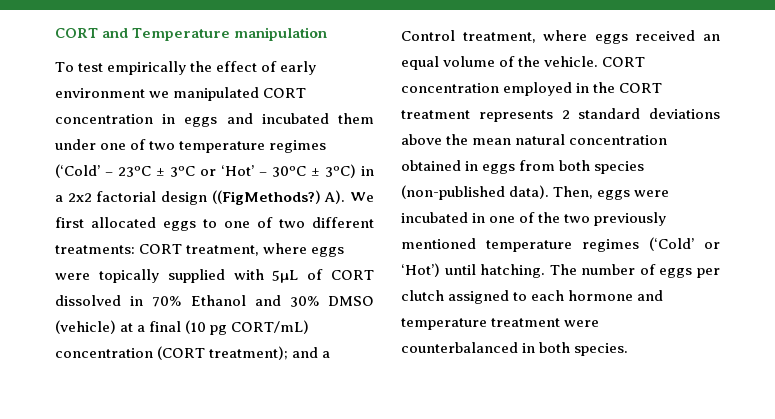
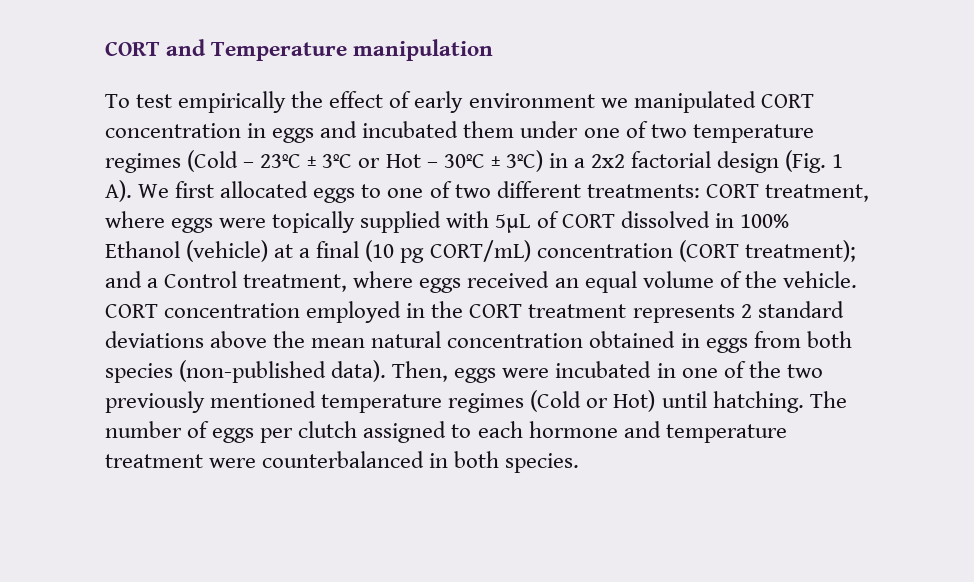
- To test empirically the effect of early environment we manipulated CORT concentration in eggs and incubated them under one of two temperature regimes (‘Cold’ – 23ºC ± 3ºC or ‘Hot’ – 30ºC ± 3ºC) in a 2x2 factorial design ((FigMethods?) A). We first allocated eggs to one of two different treatments:
+ To test empirically the effect of early environment we manipulated CORT concentration in eggs and incubated them under one of two temperature regimes (Cold – 23ºC ± 3ºC or Hot – 30ºC ± 3ºC) in a 2x2 factorial design (Fig. 1 A). We first allocated eggs to one of two different treatments:
- CORT treatment, where eggs were topically supplied with 5µL of CORT dissolved in 70% Ethanol and 30% DMSO (vehicle) at a final (10 pg CORT/mL) concentration (CORT treatment);
+ CORT treatment, where eggs were topically supplied with 5µL of CORT dissolved in 100% Ethanol (vehicle) at a final (10 pg CORT/mL) concentration (CORT treatment);
- Then, eggs were incubated in one of the two previously mentioned temperature regimes (‘Cold’ or ‘Hot’) until hatching.
+ Then, eggs were incubated in one of the two previously mentioned temperature regimes (Cold or Hot) until hatching.

